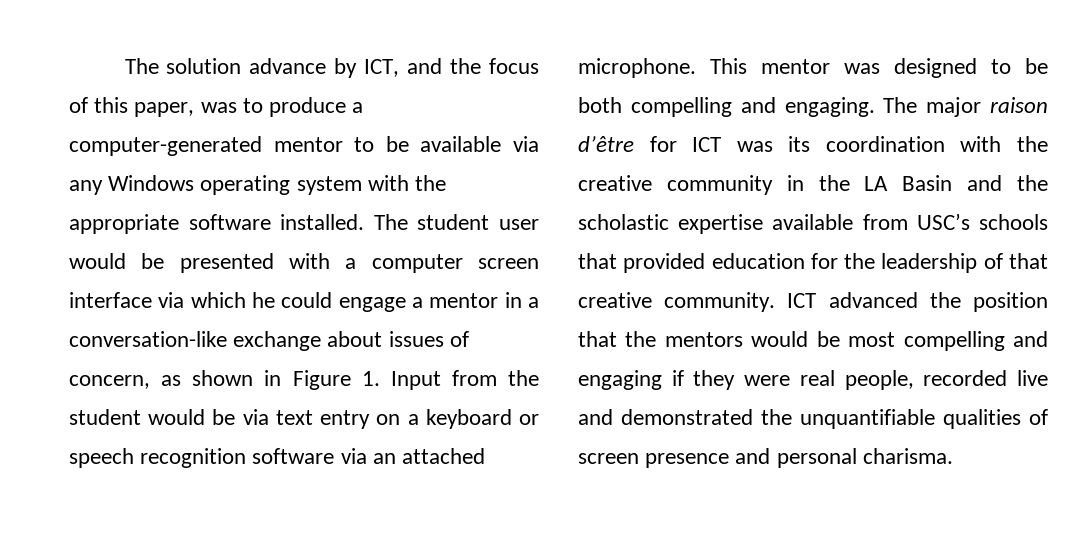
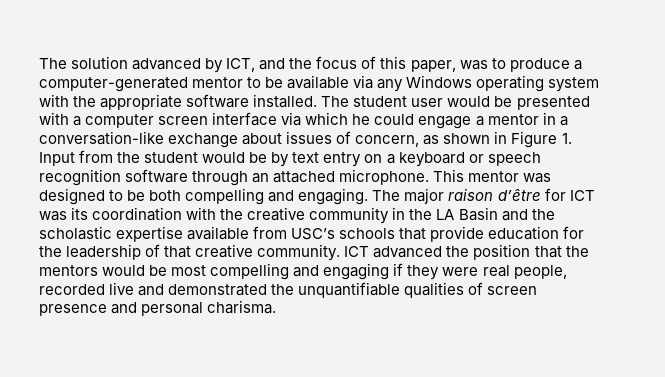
- The solution advance by ICT, and the focus of this paper, was to produce a computer-generated mentor to be available via any Windows operating system with the appropriate software installed.
+ The solution advanced by ICT, and the focus of this paper, was to produce a computer-generated mentor to be available via any Windows operating system with the appropriate software installed.
- The student user would be presented with a computer screen interface via which he could engage a mentor in a conversation-like exchange about issues of concern, as shown in Figure 1. Input from the student would be via text entry on a keyboard or speech recognition software via an attached microphone.
+ The student user would be presented with a computer screen interface via which he could engage a mentor in a conversation-like exchange about issues of concern, as shown in Figure 1. Input from the student would be by text entry on a keyboard or speech recognition software through an attached microphone.
- The major raison d’être for ICT was its coordination with the creative community in the LA Basin and the scholastic expertise available from USC’s schools that provided education for the leadership of that creative community.
+ The major raison d’être for ICT was its coordination with the creative community in the LA Basin and the scholastic expertise available from USC’s schools that provide education for the leadership of that creative community.

